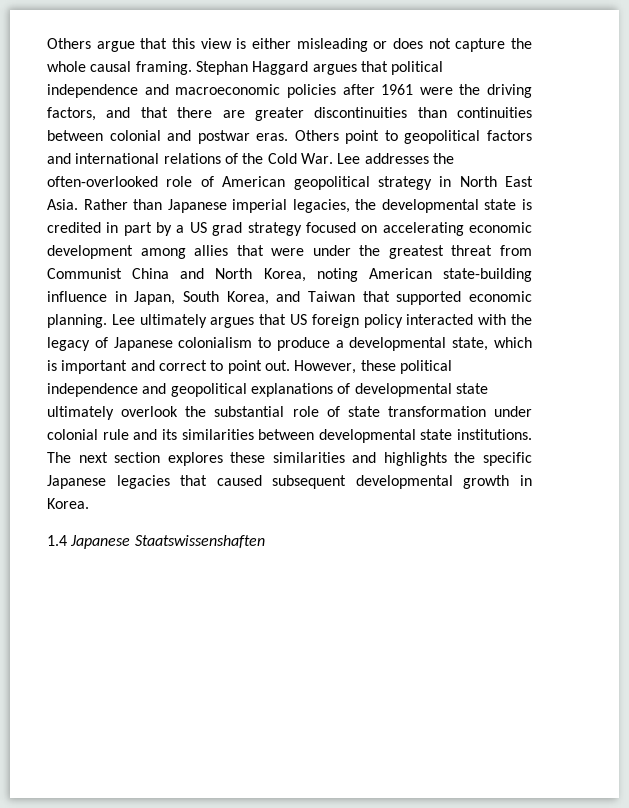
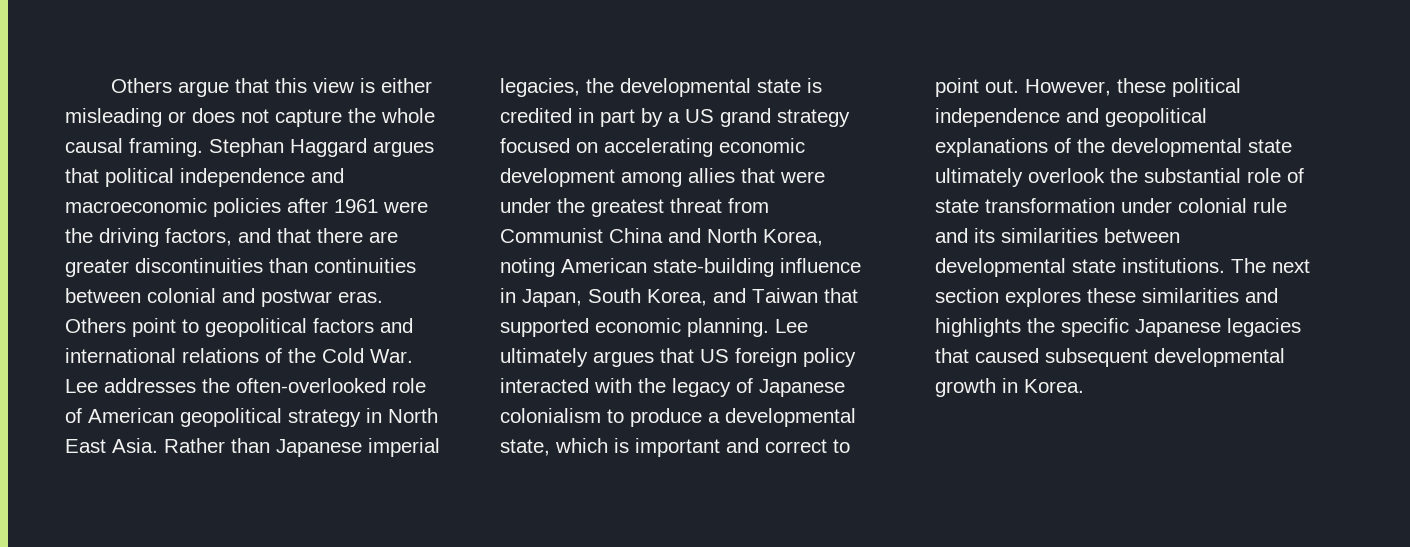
- Rather than Japanese imperial legacies, the developmental state is credited in part by a US grad strategy focused on accelerating economic development among allies that were under the greatest threat from Communist China and North Korea, noting American state-building influence in Japan, South Korea, and Taiwan that supported economic planning.
+ Rather than Japanese imperial legacies, the developmental state is credited in part by a US grand strategy focused on accelerating economic development among allies that were under the greatest threat from Communist China and North Korea, noting American state-building influence in Japan, South Korea, and Taiwan that supported economic planning.
- However, these political independence and geopolitical explanations of developmental state ultimately overlook the substantial role of state transformation under colonial rule and its similarities between developmental state institutions.
+ However, these political independence and geopolitical explanations of the developmental state ultimately overlook the substantial role of state transformation under colonial rule and its similarities between developmental state institutions.
- 1.4 Japanese Staatswissenshaften

